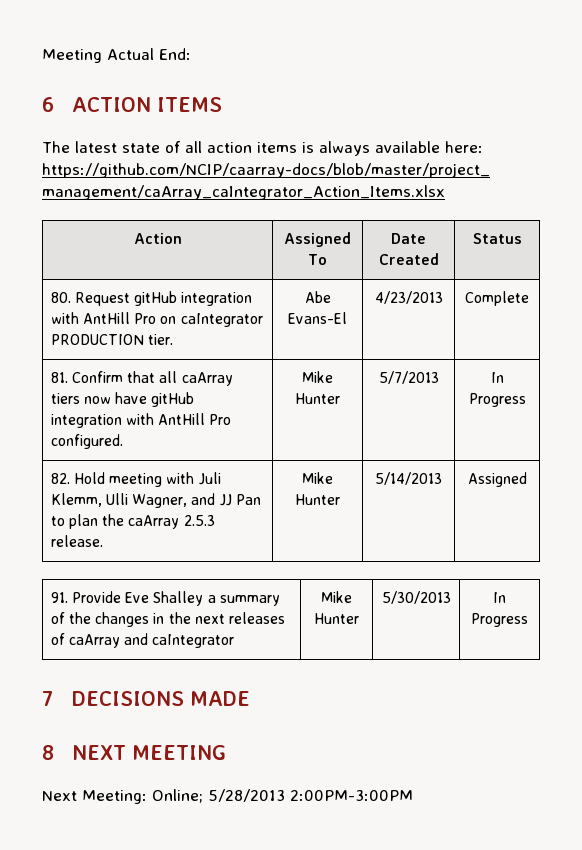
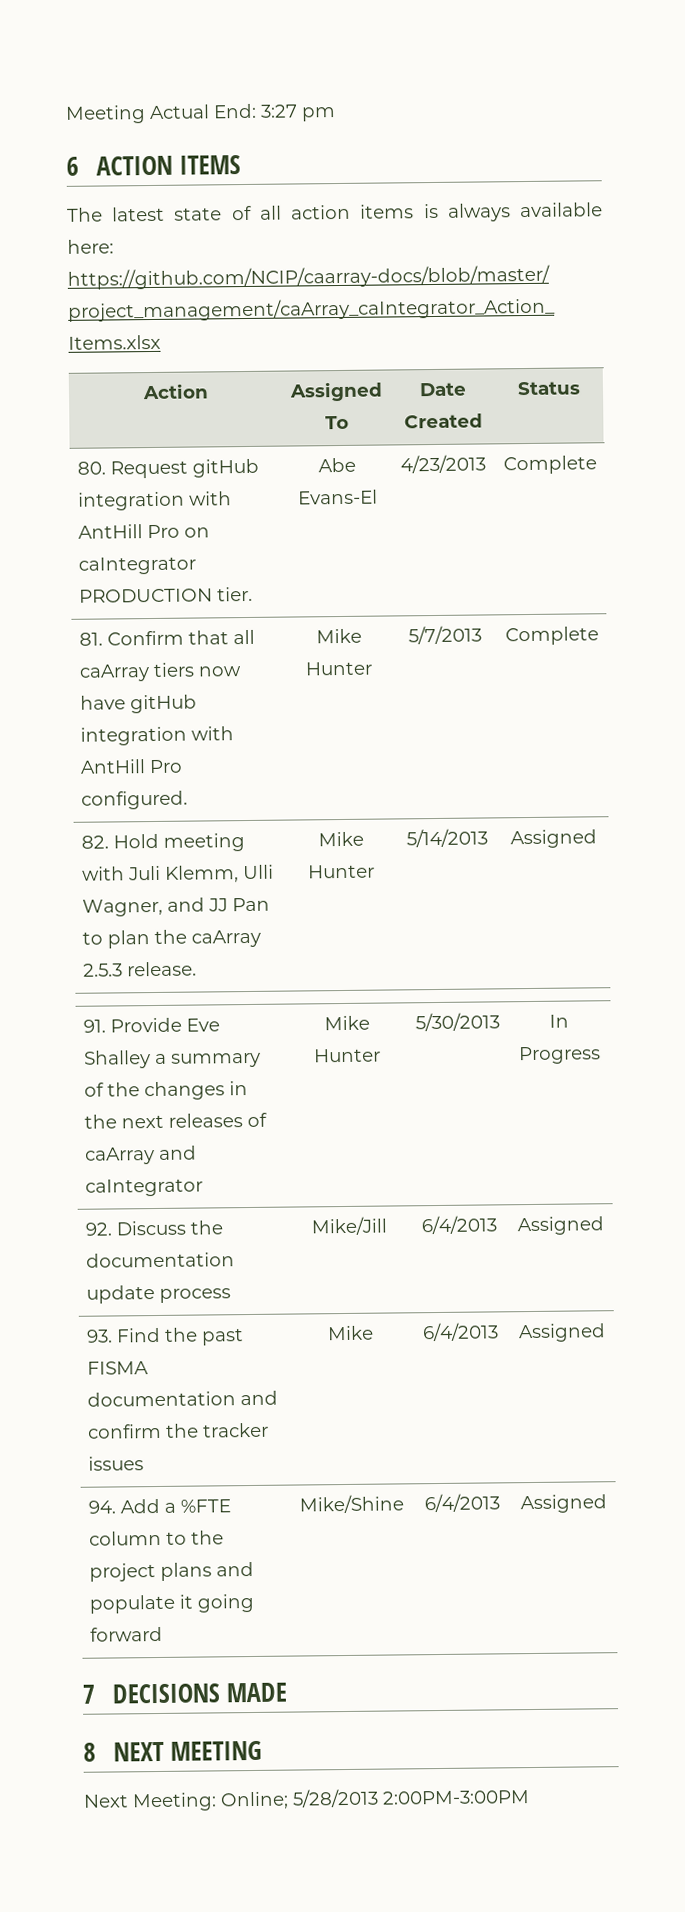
- Meeting Actual End:
+ Meeting Actual End: 3:27 pm
- 81. Confirm that all caArray tiers now have gitHub integration with AntHill Pro configured. | Mike Hunter | 5/7/2013 | In Progress
+ 81. Confirm that all caArray tiers now have gitHub integration with AntHill Pro configured. | Mike Hunter | 5/7/2013 | Complete
+ 92. Discuss the documentation update process | Mike/Jill | 6/4/2013 | Assigned
+ 93. Find the past FISMA documentation and confirm the tracker issues | Mike | 6/4/2013 | Assigned
+ 94. Add a %FTE column to the project plans and populate it going forward | Mike/Shine | 6/4/2013 | Assigned

